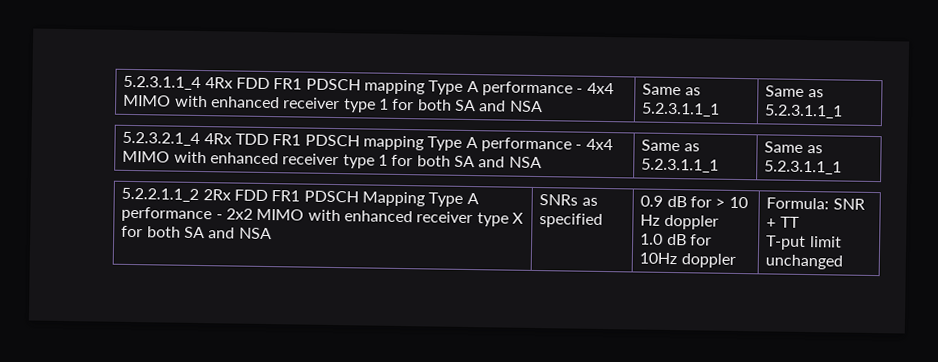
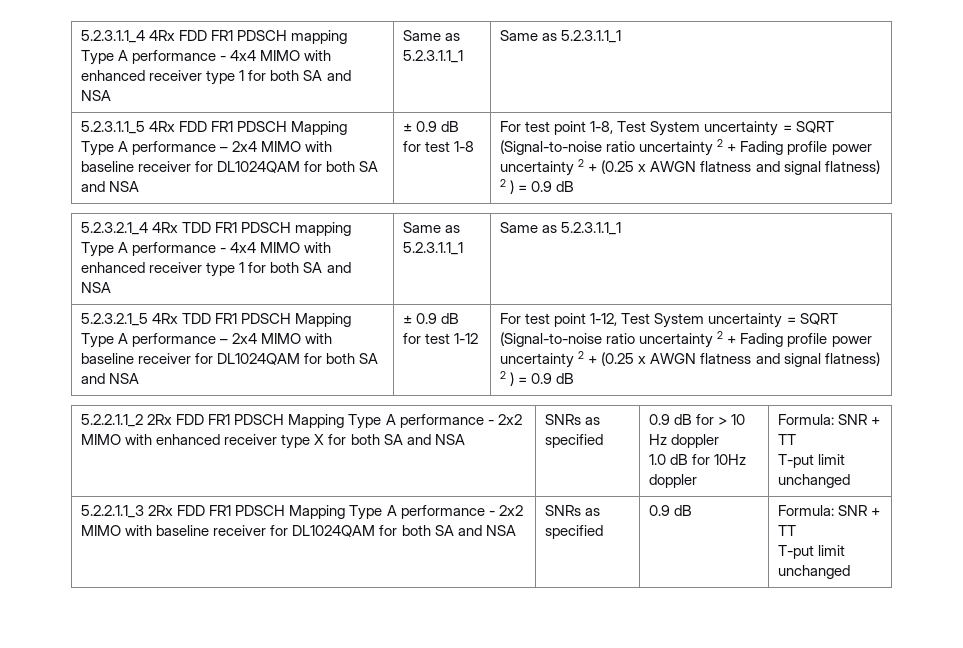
+ 5.2.3.1.1_5 4Rx FDD FR1 PDSCH Mapping Type A performance – 2x4 MIMO with baseline receiver for DL1024QAM for both SA and NSA | ± 0.9 dB for test 1-8 | For test point 1-8, Test System uncertainty = SQRT (Signal-to-noise ratio uncertainty 2 + Fading profile power uncertainty 2 + (0.25 x AWGN flatness and signal flatness) 2 ) = 0.9 dB
+ 5.2.3.2.1_5 4Rx TDD FR1 PDSCH Mapping Type A performance – 2x4 MIMO with baseline receiver for DL1024QAM for both SA and NSA | ± 0.9 dB for test 1-12 | For test point 1-12, Test System uncertainty = SQRT (Signal-to-noise ratio uncertainty 2 + Fading profile power uncertainty 2 + (0.25 x AWGN flatness and signal flatness) 2 ) = 0.9 dB
+ 5.2.2.1.1_3 2Rx FDD FR1 PDSCH Mapping Type A performance - 2x2 MIMO with baseline receiver for DL1024QAM for both SA and NSA | SNRs as specified | 0.9 dB | Formula: SNR + TT
+ T-put limit unchanged

